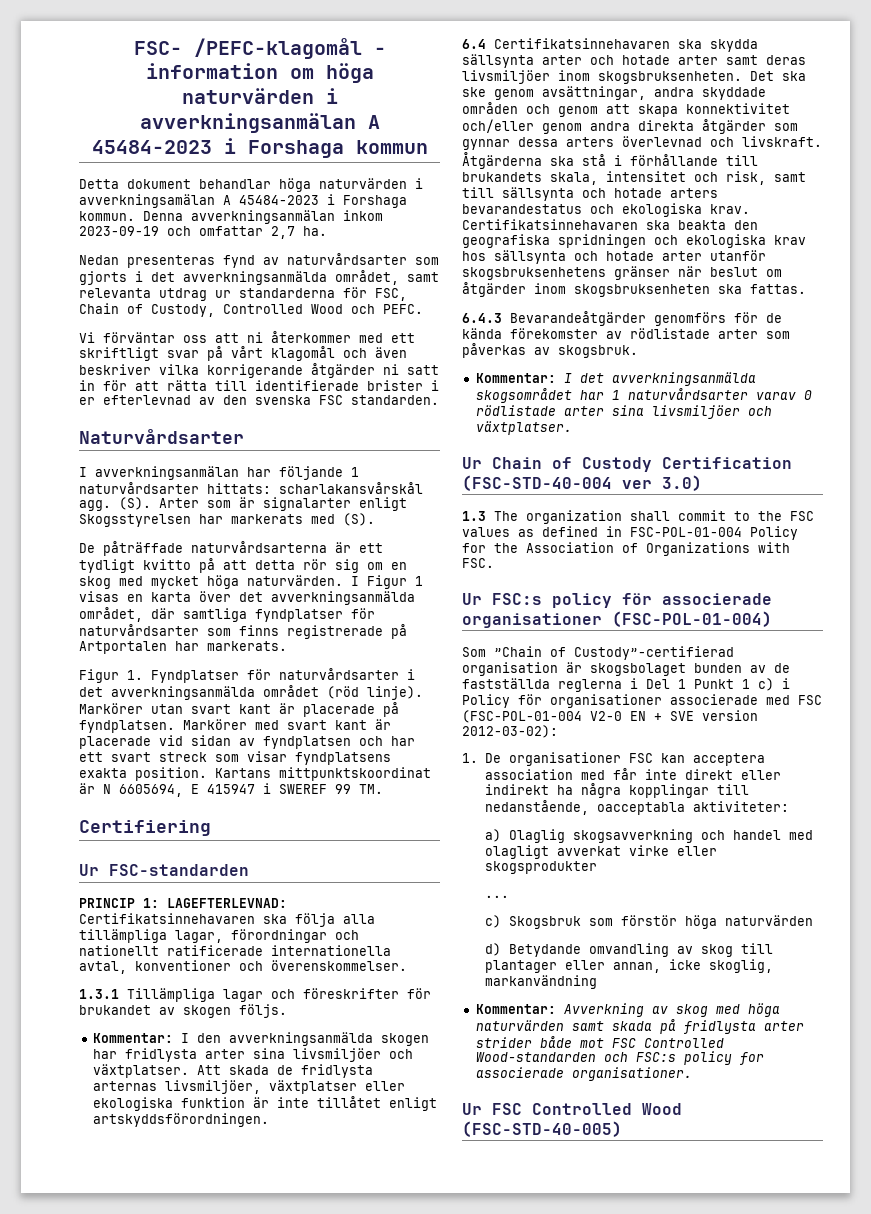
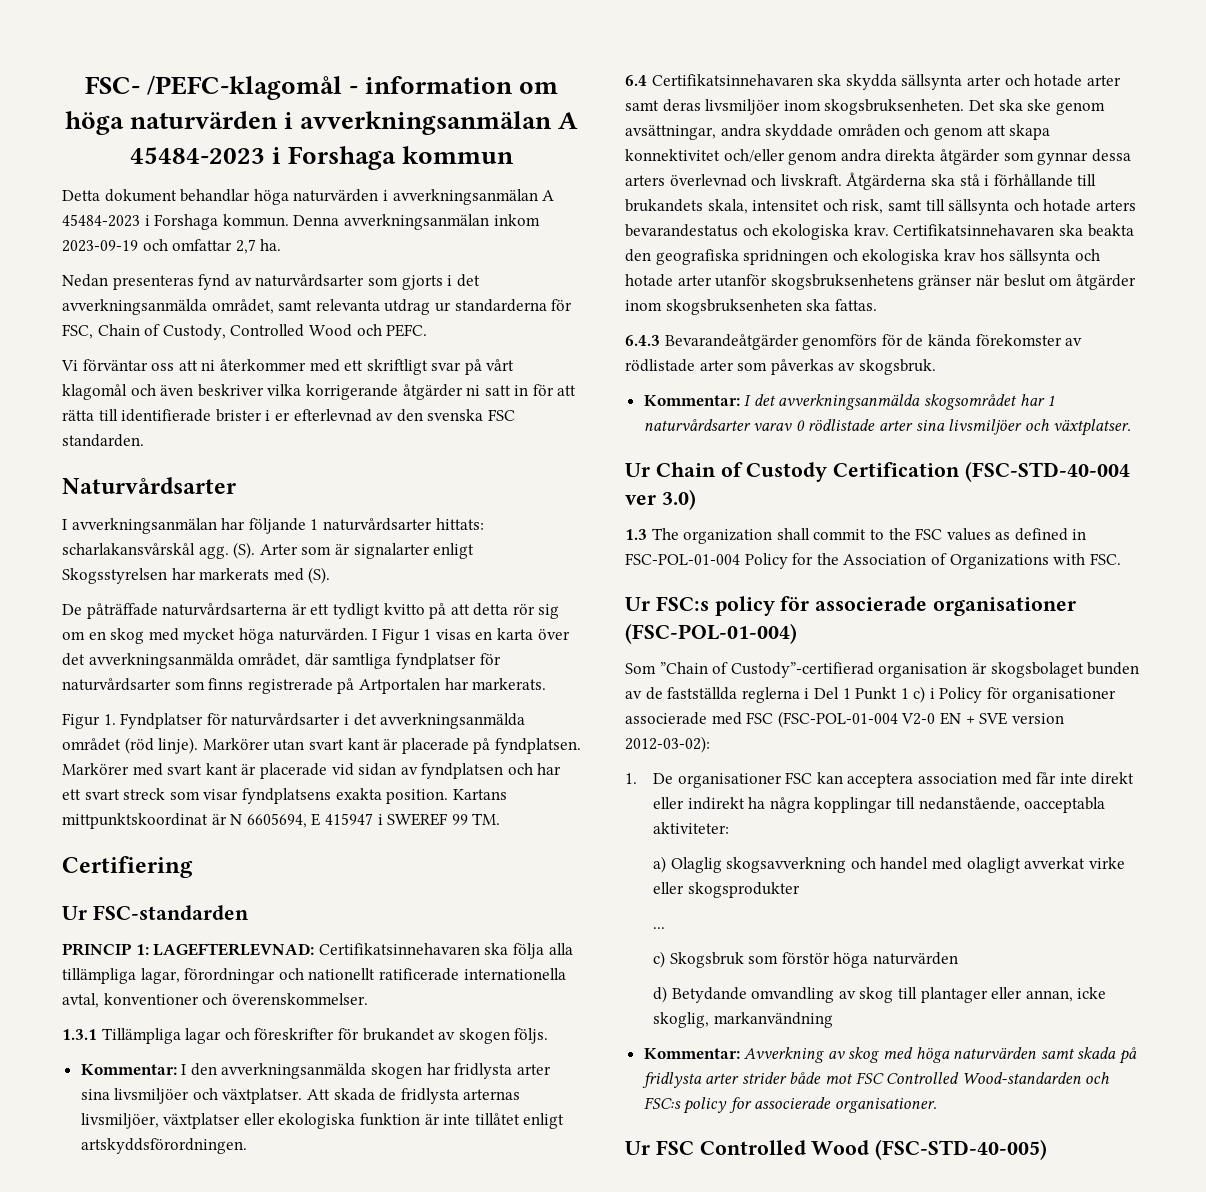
- Detta dokument behandlar höga naturvärden i avverkningsamälan A 45484-2023 i Forshaga kommun.
+ Detta dokument behandlar höga naturvärden i avverkningsanmälan A 45484-2023 i Forshaga kommun.

